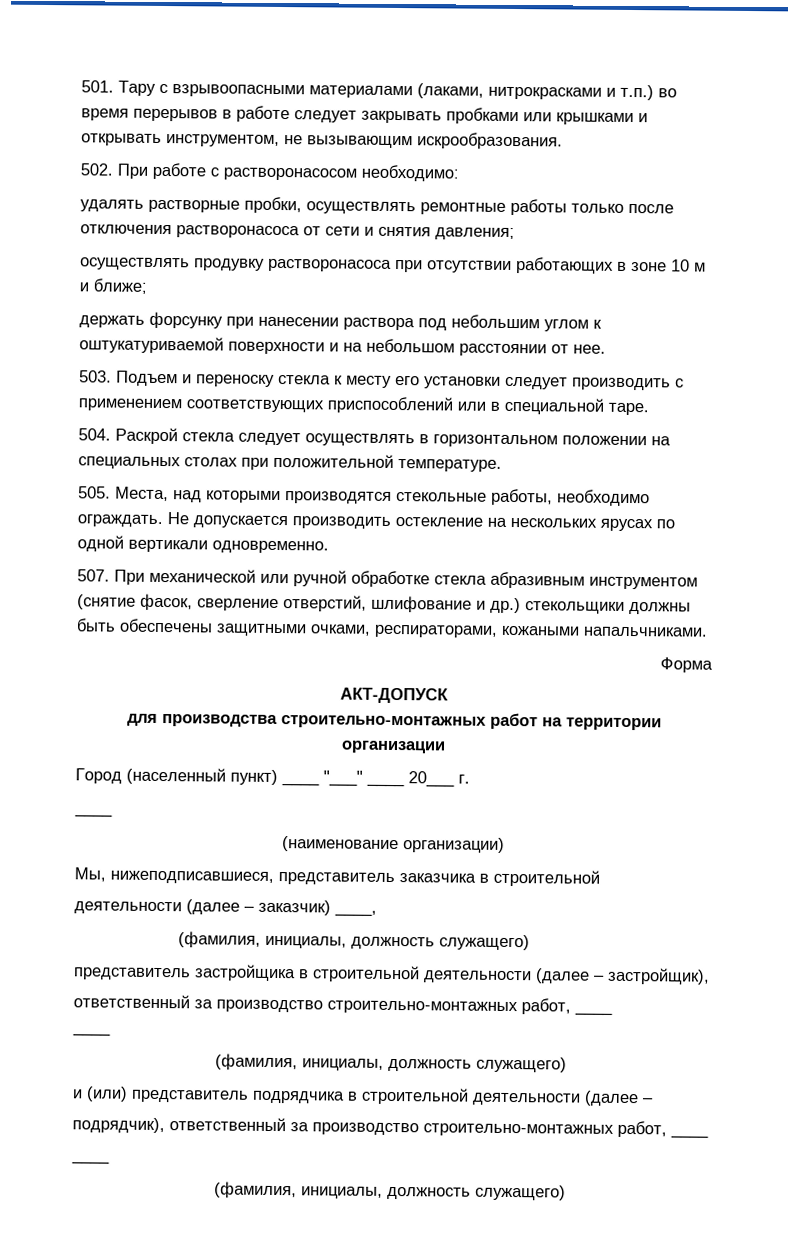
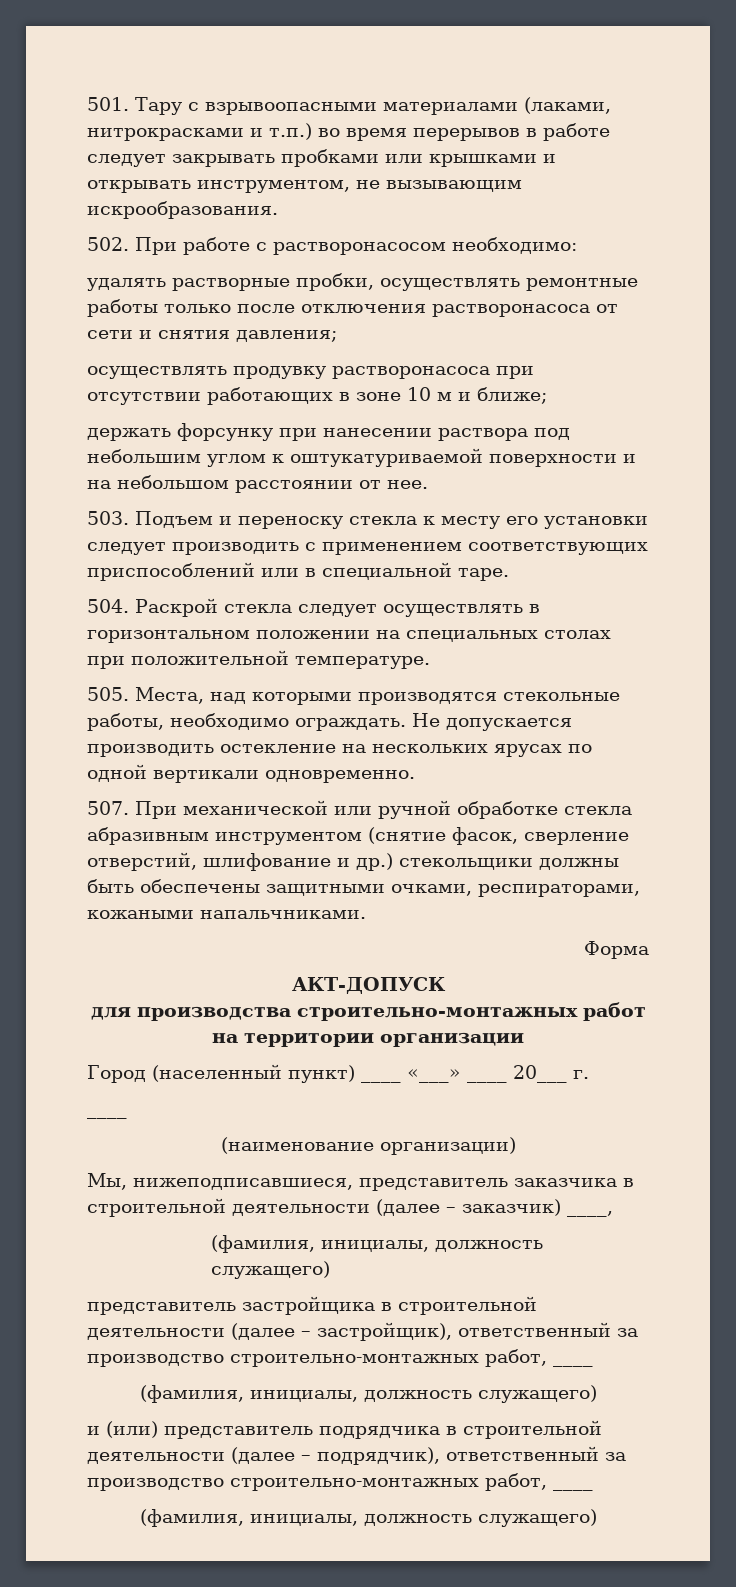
- Город (населенный пункт) ____ "___" ____ 20___ г.
+ Город (населенный пункт) ____ «___» ____ 20___ г.
- Мы, нижеподписавшиеся, представитель заказчика в строительной
- деятельности (далее – заказчик) ____,
+ Мы, нижеподписавшиеся, представитель заказчика в строительной деятельности (далее – заказчик) ____,
- представитель застройщика в строительной деятельности (далее – застройщик),
- ответственный за производство строительно-монтажных работ, ____
- ____
+ представитель застройщика в строительной деятельности (далее – застройщик), ответственный за производство строительно-монтажных работ, ____
- и (или) представитель подрядчика в строительной деятельности (далее –
- подрядчик), ответственный за производство строительно-монтажных работ, ____
- ____
+ и (или) представитель подрядчика в строительной деятельности (далее – подрядчик), ответственный за производство строительно-монтажных работ, ____

